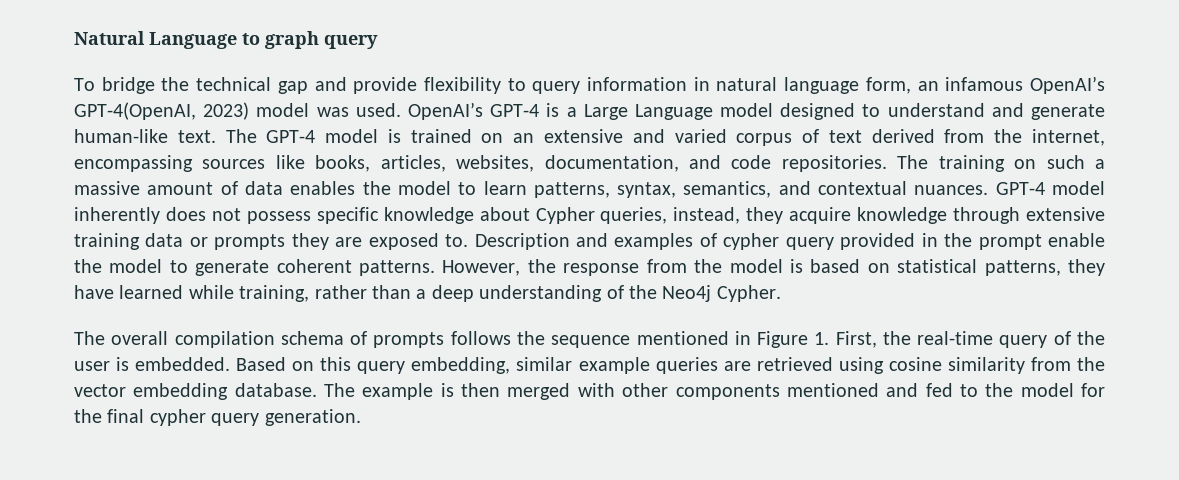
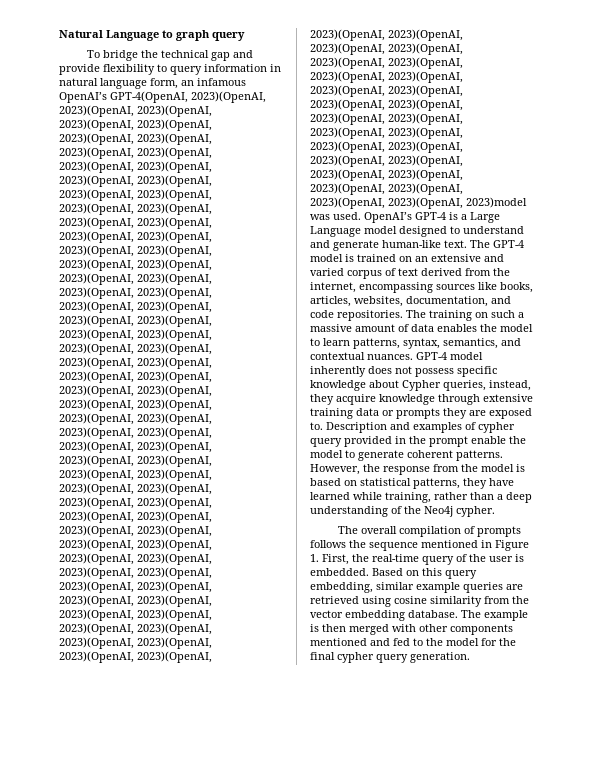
- To bridge the technical gap and provide flexibility to query information in natural language form, an infamous OpenAI’s GPT-4(OpenAI, 2023) model was used.
+ To bridge the technical gap and provide flexibility to query information in natural language form, an infamous OpenAI’s GPT-4(OpenAI, 2023)(OpenAI, 2023)(OpenAI, 2023)(OpenAI, 2023)(OpenAI, 2023)(OpenAI, 2023)(OpenAI, 2023)(OpenAI, 2023)(OpenAI, 2023)(OpenAI, 2023)(OpenAI, 2023)(OpenAI, 2023)(OpenAI, 2023)(OpenAI, 2023)(OpenAI, 2023)(OpenAI, 2023)(OpenAI, 2023)(OpenAI, 2023)(OpenAI, 2023)(OpenAI, 2023)(OpenAI, 2023)(OpenAI, 2023)(OpenAI, 2023)(OpenAI, 2023)(OpenAI, 2023)(OpenAI, 2023)(OpenAI, 2023)(OpenAI, 2023)(OpenAI, 2023)(OpenAI, 2023)(OpenAI, 2023)(OpenAI, 2023)(OpenAI, 2023)(OpenAI, 2023)(OpenAI, 2023)(OpenAI, 2023)(OpenAI, 2023)(OpenAI, 2023)(OpenAI, 2023)(OpenAI, 2023)(OpenAI, 2023)(OpenAI, 2023)(OpenAI, 2023)(OpenAI, 2023)(OpenAI, 2023)(OpenAI, 2023)(OpenAI, 2023)(OpenAI, 2023)(OpenAI, 2023)(OpenAI, 2023)(OpenAI, 2023)(OpenAI, 2023)(OpenAI, 2023)(OpenAI, 2023)(OpenAI, 2023)(OpenAI, 2023)(OpenAI, 2023)(OpenAI, 2023)(OpenAI, 2023)(OpenAI, 2023)(OpenAI, 2023)(OpenAI, 2023)(OpenAI, 2023)(OpenAI, 2023)(OpenAI, 2023)(OpenAI, 2023)(OpenAI, 2023)(OpenAI, 2023)(OpenAI, 2023)(OpenAI, 2023)(OpenAI, 2023)(OpenAI, 2023)(OpenAI, 2023)(OpenAI, 2023)(OpenAI, 2023)(OpenAI, 2023)(OpenAI, 2023)(OpenAI, 2023)(OpenAI, 2023)(OpenAI, 2023)(OpenAI, 2023)(OpenAI, 2023)(OpenAI, 2023)(OpenAI, 2023)(OpenAI, 2023)(OpenAI, 2023)(OpenAI, 2023)(OpenAI, 2023)(OpenAI, 2023)(OpenAI, 2023)(OpenAI, 2023)(OpenAI, 2023)(OpenAI, 2023)(OpenAI, 2023)(OpenAI, 2023)(OpenAI, 2023)(OpenAI, 2023)(OpenAI, 2023)(OpenAI, 2023)(OpenAI, 2023)(OpenAI, 2023)(OpenAI, 2023)(OpenAI, 2023)(OpenAI, 2023)(OpenAI, 2023)(OpenAI, 2023)(OpenAI, 2023)(OpenAI, 2023)model was used.
- However, the response from the model is based on statistical patterns, they have learned while training, rather than a deep understanding of the Neo4j Cypher.
+ However, the response from the model is based on statistical patterns, they have learned while training, rather than a deep understanding of the Neo4j cypher.
- The overall compilation schema of prompts follows the sequence mentioned in Figure 1. First, the real-time query of the user is embedded.
+ The overall compilation of prompts follows the sequence mentioned in Figure 1. First, the real-time query of the user is embedded.

